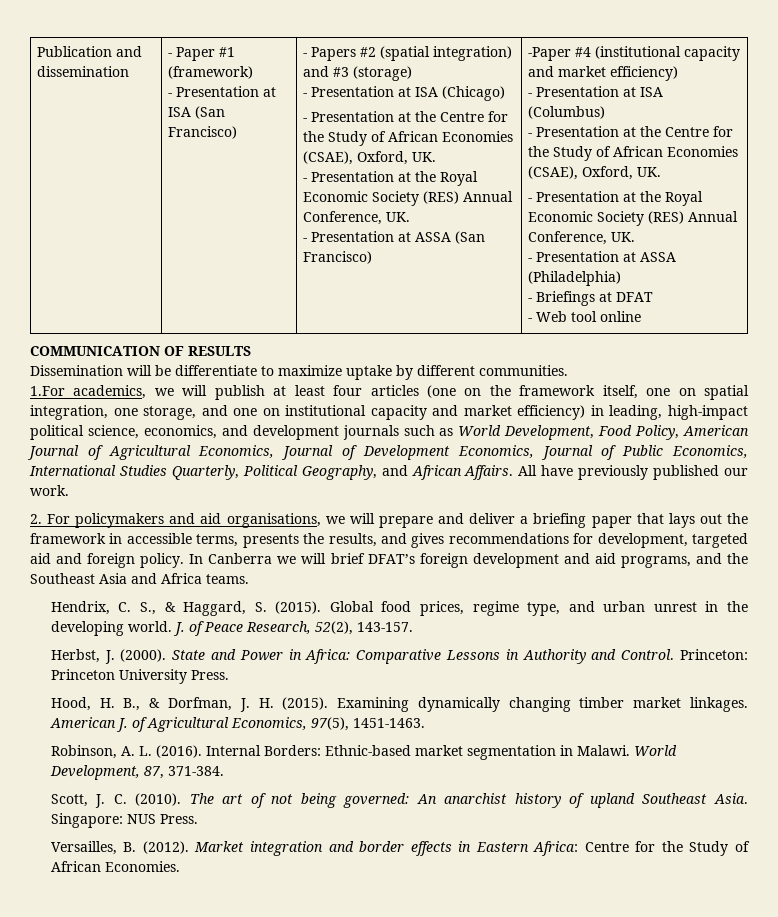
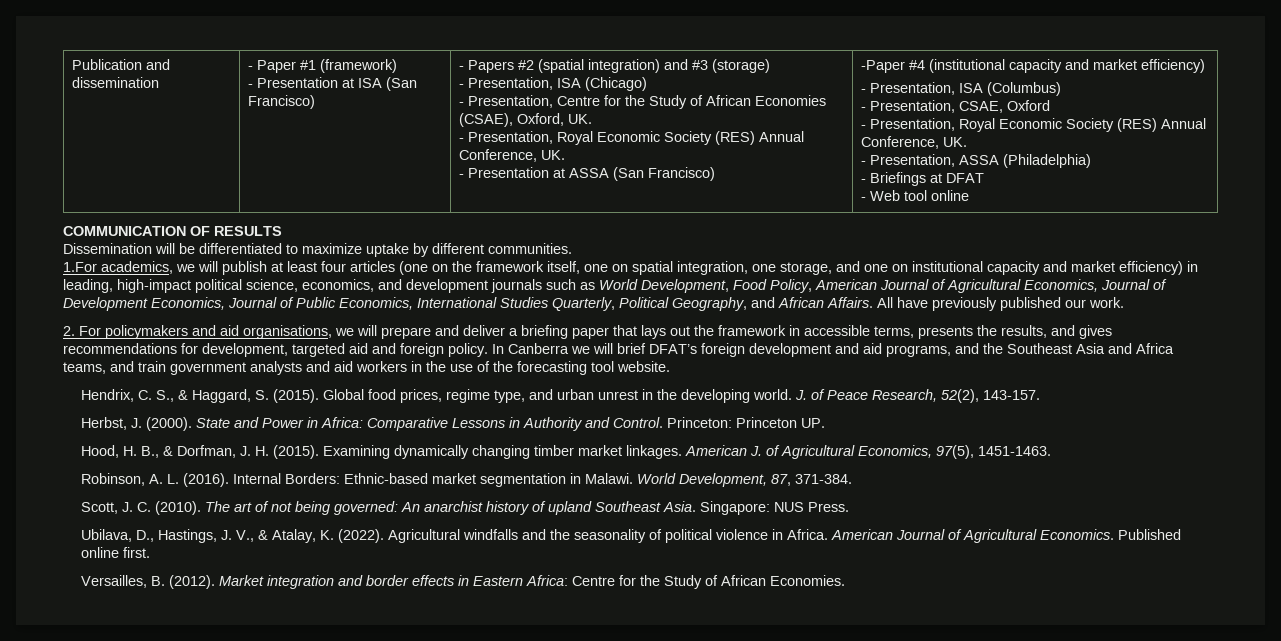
- - Presentation at ISA (Chicago)
- - Presentation at the Centre for the Study of African Economies (CSAE), Oxford, UK.
- - Presentation at the Royal Economic Society (RES) Annual Conference, UK.
+ - Presentation, ISA (Chicago)
+ - Presentation, Centre for the Study of African Economies (CSAE), Oxford, UK.
+ - Presentation, Royal Economic Society (RES) Annual Conference, UK.
- - Presentation at ISA (Columbus)
- - Presentation at the Centre for the Study of African Economies (CSAE), Oxford, UK.
- - Presentation at the Royal Economic Society (RES) Annual Conference, UK.
- - Presentation at ASSA (Philadelphia)
+ - Presentation, ISA (Columbus)
+ - Presentation, CSAE, Oxford
+ - Presentation, Royal Economic Society (RES) Annual Conference, UK.
+ - Presentation, ASSA (Philadelphia)
- Dissemination will be differentiate to maximize uptake by different communities.
+ Dissemination will be differentiated to maximize uptake by different communities.
- In Canberra we will brief DFAT’s foreign development and aid programs, and the Southeast Asia and Africa teams.
+ In Canberra we will brief DFAT’s foreign development and aid programs, and the Southeast Asia and Africa teams, and train government analysts and aid workers in the use of the forecasting tool website.
- Princeton: Princeton University Press.
+ Princeton: Princeton UP.
+ Ubilava, D., Hastings, J. V., & Atalay, K. (2022). Agricultural windfalls and the seasonality of political violence in Africa. American Journal of Agricultural Economics. Published online first.

